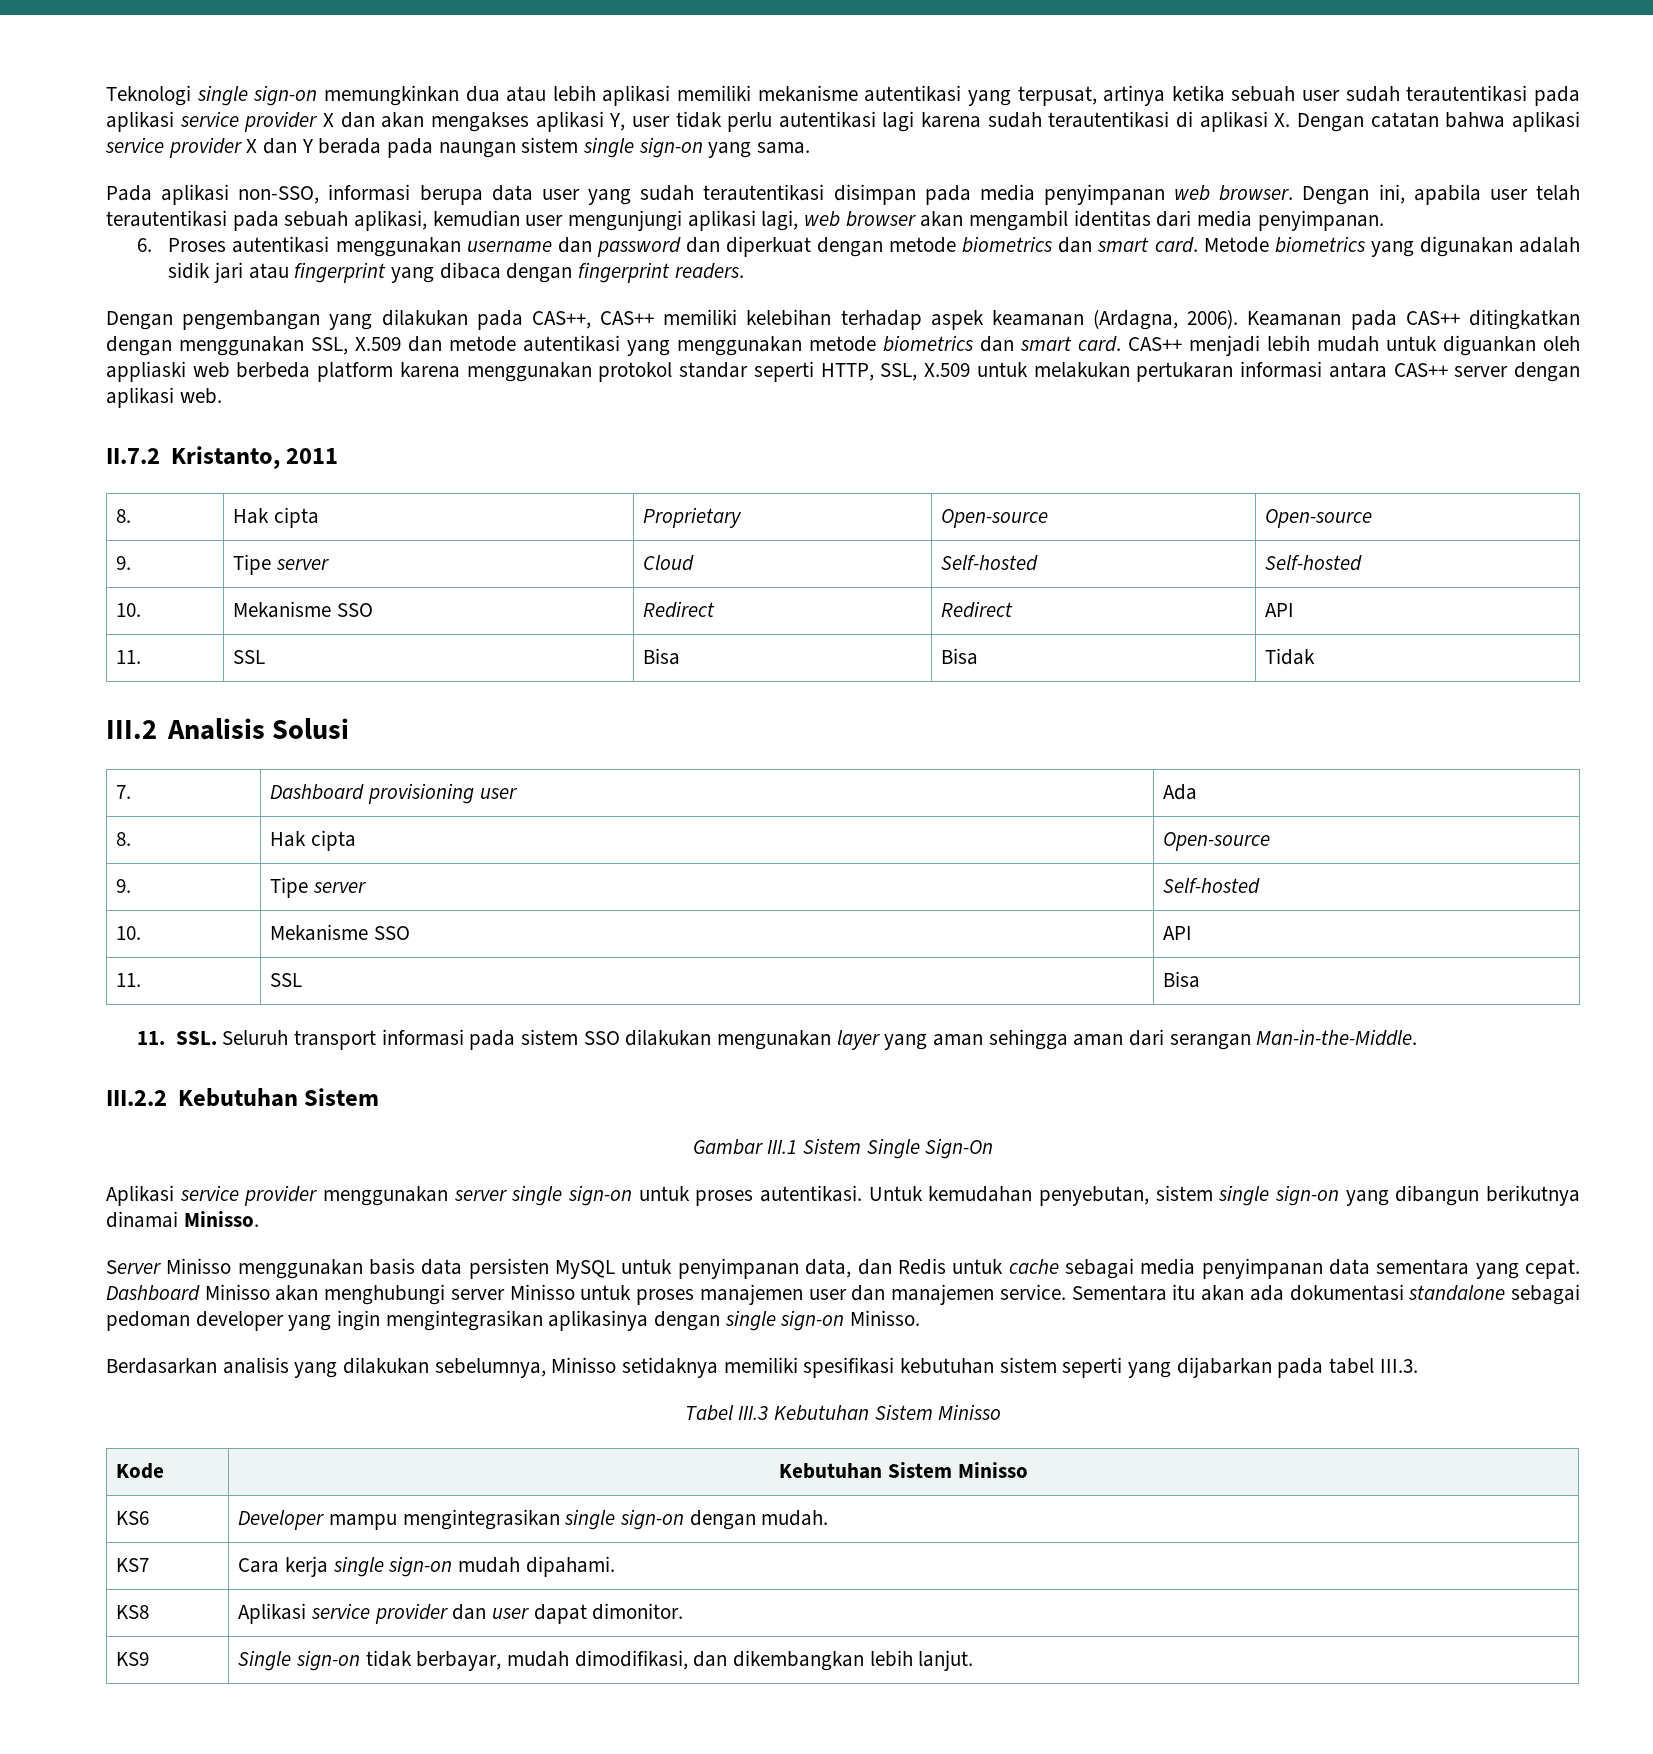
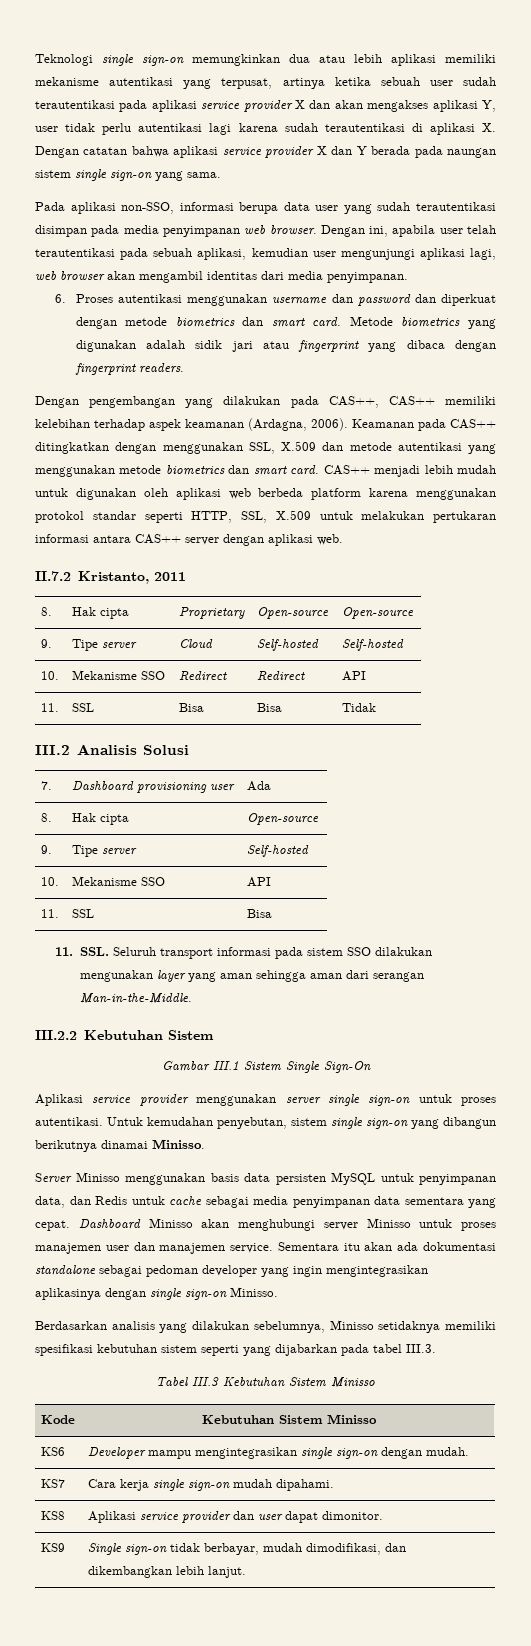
- CAS++ menjadi lebih mudah untuk diguankan oleh appliaski web berbeda platform karena menggunakan protokol standar seperti HTTP, SSL, X.509 untuk melakukan pertukaran informasi antara CAS++ server dengan aplikasi web.
+ CAS++ menjadi lebih mudah untuk digunakan oleh aplikasi web berbeda platform karena menggunakan protokol standar seperti HTTP, SSL, X.509 untuk melakukan pertukaran informasi antara CAS++ server dengan aplikasi web.

